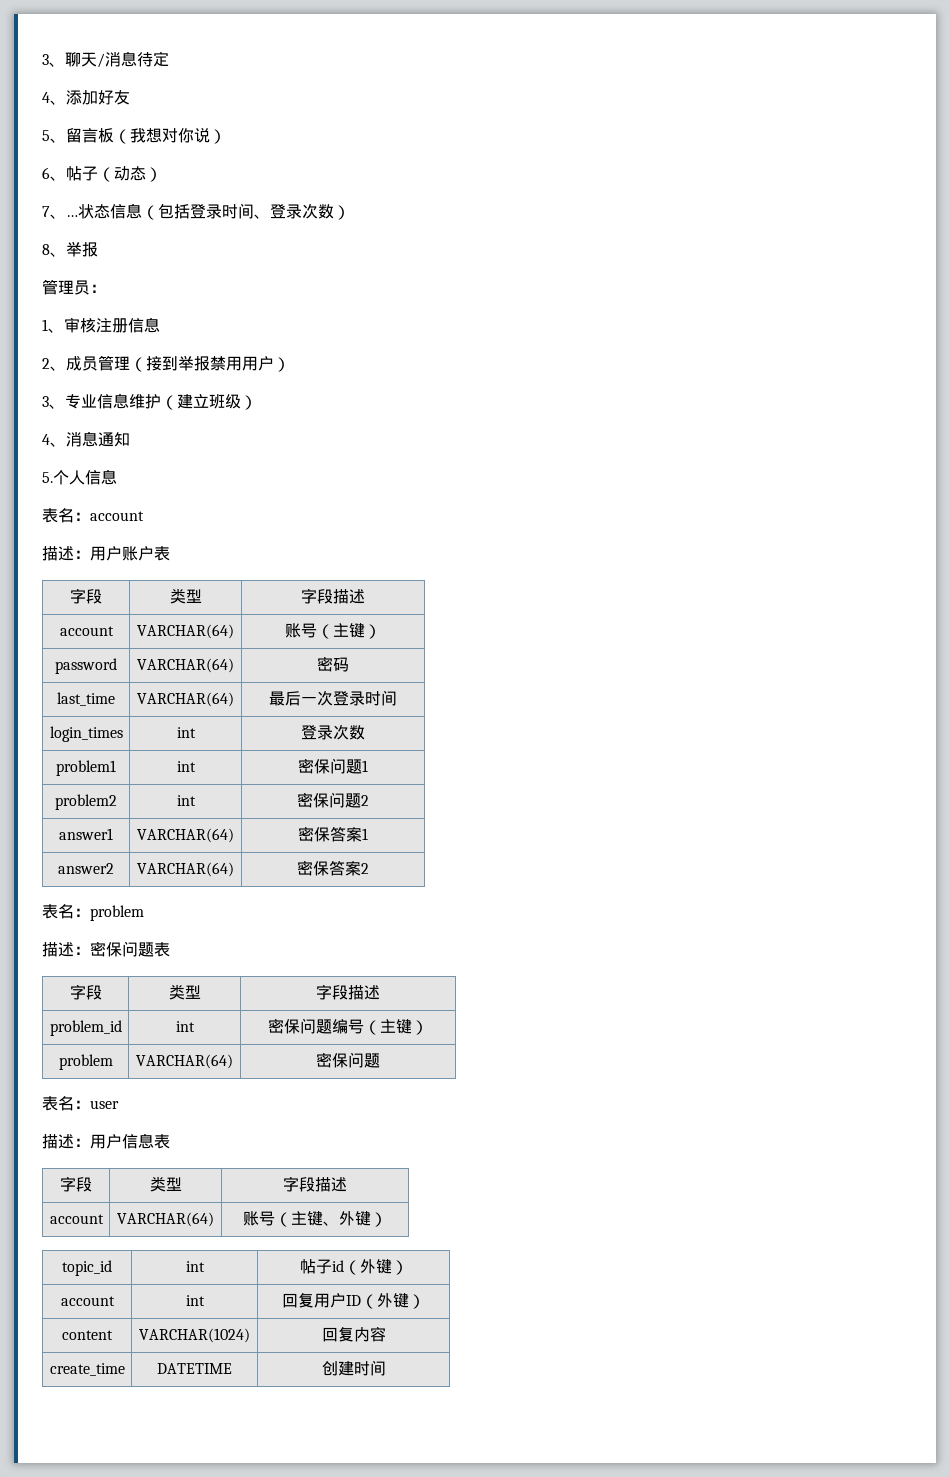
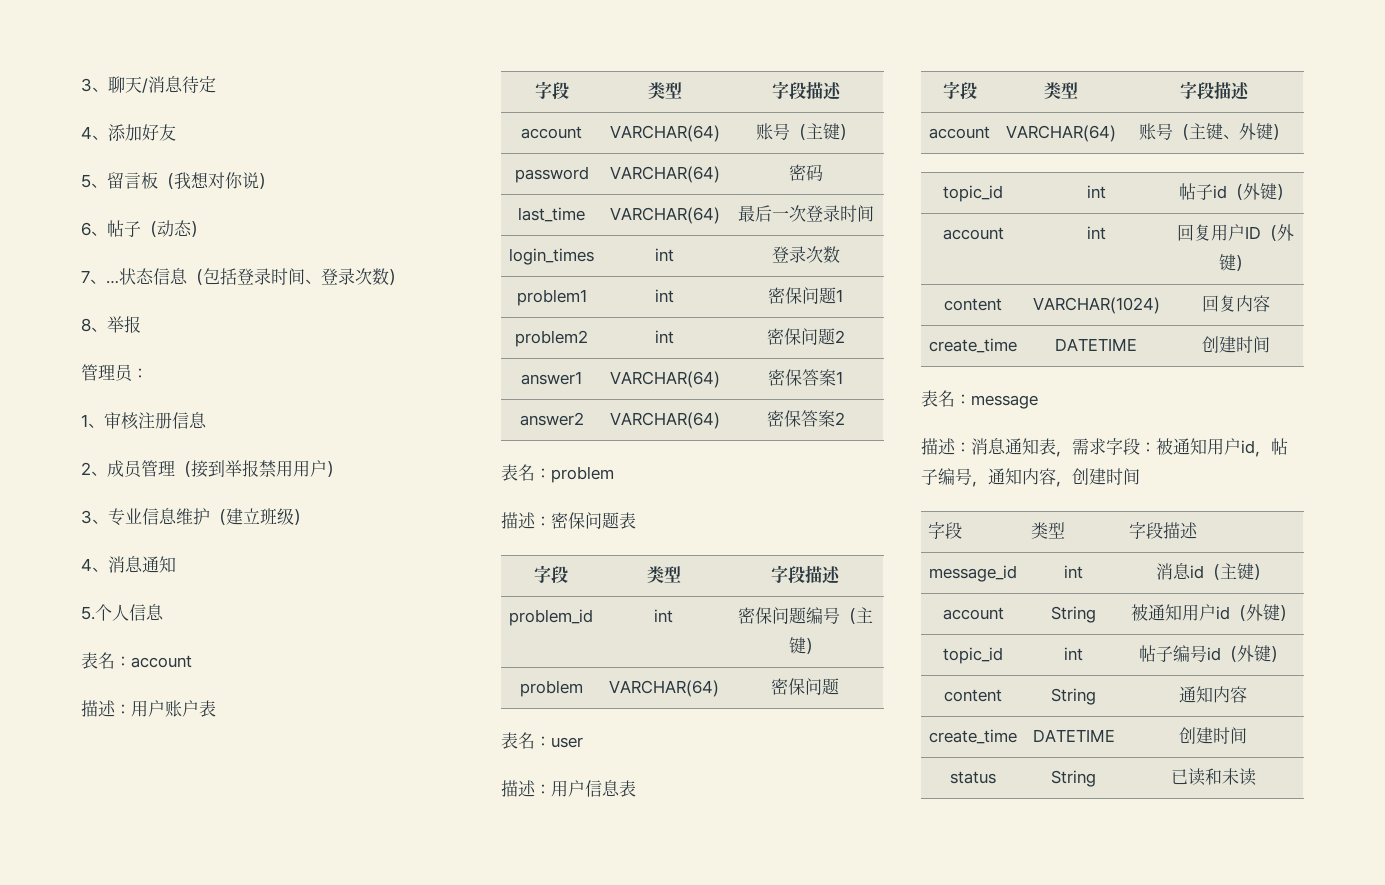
+ 表名：message
+ 描述：消息通知表，需求字段：被通知用户id，帖子编号，通知内容，创建时间
+ 字段 | 类型 | 字段描述
+ message_id | int | 消息id（主键）
+ account | String | 被通知用户id（外键）
+ topic_id | int | 帖子编号id（外键）
+ content | String | 通知内容
+ create_time | DATETIME | 创建时间
+ status | String | 已读和未读

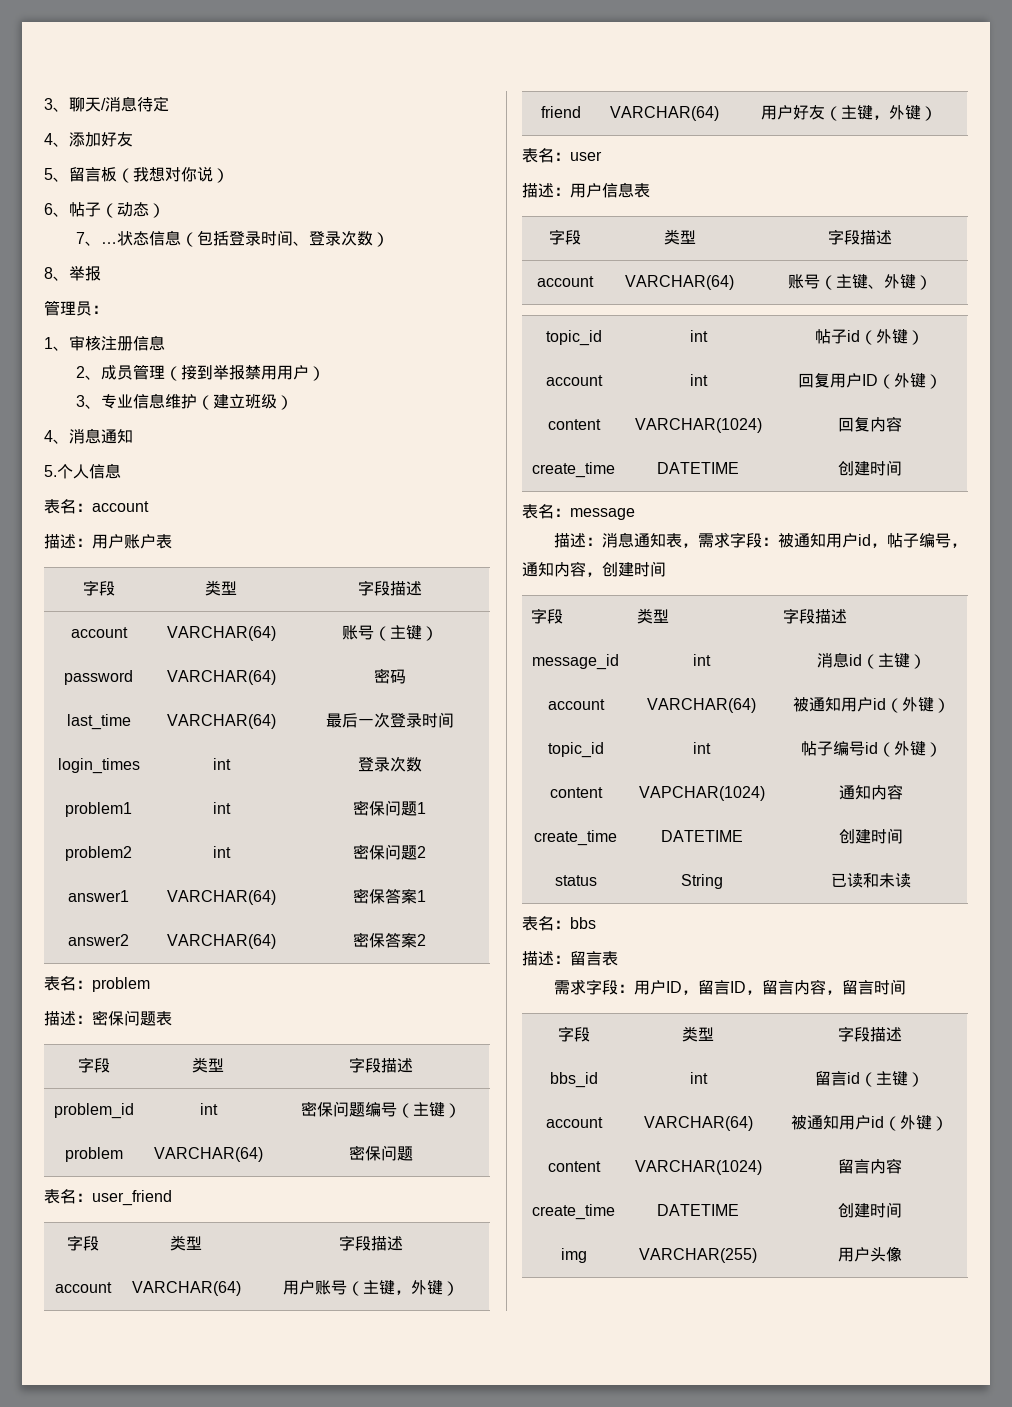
+ 表名：user_friend
+ 字段 | 类型 | 字段描述
+ account | VARCHAR(64) | 用户账号（主键，外键）
+ friend | VARCHAR(64) | 用户好友（主键，外键）
  message_id | int | 消息id（主键）
- account | String | 被通知用户id（外键）
+ account | VARCHAR(64) | 被通知用户id（外键）
- content | String | 通知内容
+ content | VAPCHAR(1024) | 通知内容
+ 表名：bbs
+ 描述：留言表
+ 需求字段：用户ID，留言ID，留言内容，留言时间
+ 字段 | 类型 | 字段描述
+ bbs_id | int | 留言id（主键）
+ account | VARCHAR(64) | 被通知用户id（外键）
+ content | VARCHAR(1024) | 留言内容
+ create_time | DATETIME | 创建时间
+ img | VARCHAR(255) | 用户头像

